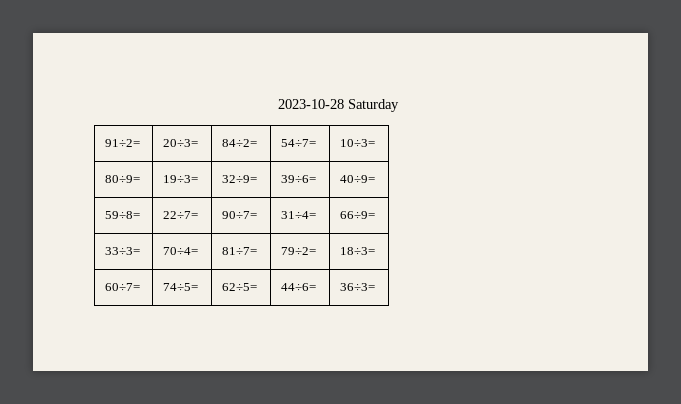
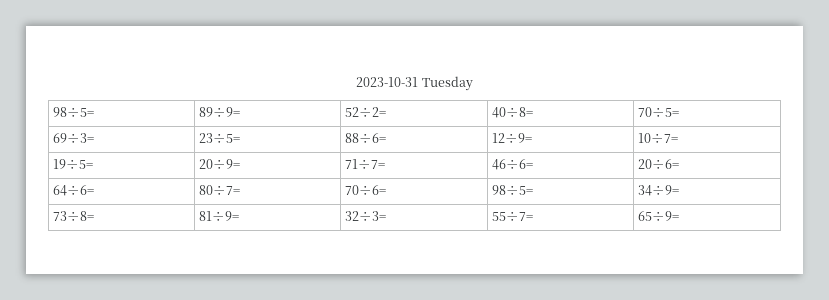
- 2023-10-28 Saturday
- 91÷2= | 20÷3= | 84÷2= | 54÷7= | 10÷3=
- 80÷9= | 19÷3= | 32÷9= | 39÷6= | 40÷9=
- 59÷8= | 22÷7= | 90÷7= | 31÷4= | 66÷9=
- 33÷3= | 70÷4= | 81÷7= | 79÷2= | 18÷3=
- 60÷7= | 74÷5= | 62÷5= | 44÷6= | 36÷3=
+ 2023-10-31 Tuesday
+ 98÷5= | 89÷9= | 52÷2= | 40÷8= | 70÷5=
+ 69÷3= | 23÷5= | 88÷6= | 12÷9= | 10÷7=
+ 19÷5= | 20÷9= | 71÷7= | 46÷6= | 20÷6=
+ 64÷6= | 80÷7= | 70÷6= | 98÷5= | 34÷9=
+ 73÷8= | 81÷9= | 32÷3= | 55÷7= | 65÷9=

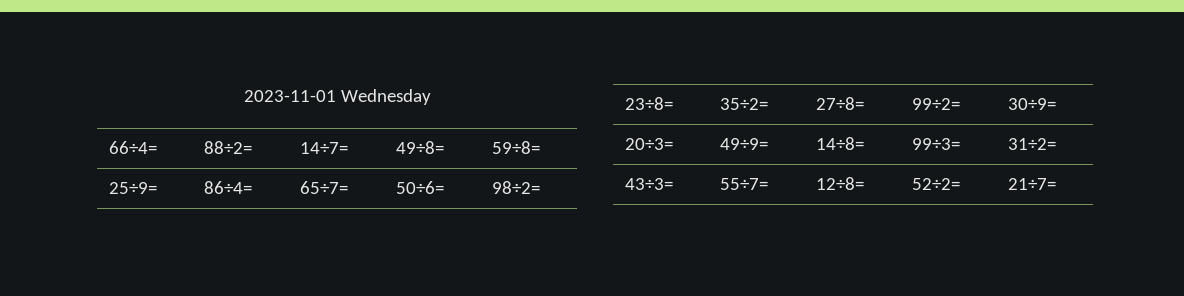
- 2023-10-31 Tuesday
- 98÷5= | 89÷9= | 52÷2= | 40÷8= | 70÷5=
- 69÷3= | 23÷5= | 88÷6= | 12÷9= | 10÷7=
- 19÷5= | 20÷9= | 71÷7= | 46÷6= | 20÷6=
- 64÷6= | 80÷7= | 70÷6= | 98÷5= | 34÷9=
- 73÷8= | 81÷9= | 32÷3= | 55÷7= | 65÷9=
+ 2023-11-01 Wednesday
+ 66÷4= | 88÷2= | 14÷7= | 49÷8= | 59÷8=
+ 25÷9= | 86÷4= | 65÷7= | 50÷6= | 98÷2=
+ 23÷8= | 35÷2= | 27÷8= | 99÷2= | 30÷9=
+ 20÷3= | 49÷9= | 14÷8= | 99÷3= | 31÷2=
+ 43÷3= | 55÷7= | 12÷8= | 52÷2= | 21÷7=

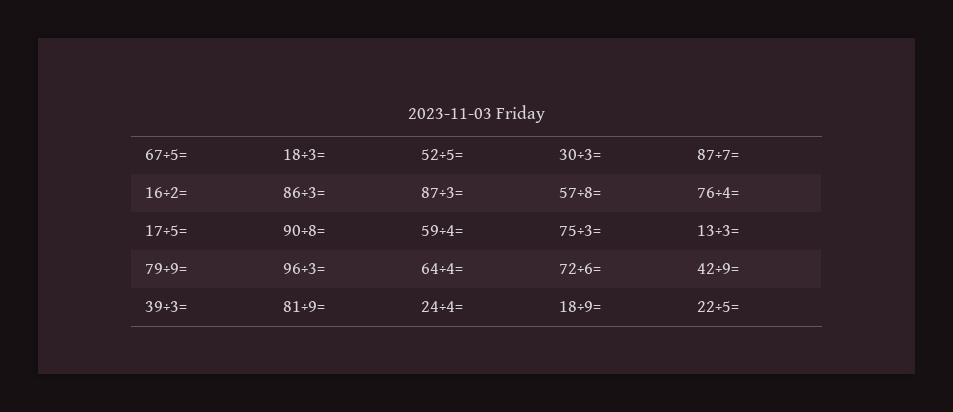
- 2023-11-01 Wednesday
- 66÷4= | 88÷2= | 14÷7= | 49÷8= | 59÷8=
- 25÷9= | 86÷4= | 65÷7= | 50÷6= | 98÷2=
- 23÷8= | 35÷2= | 27÷8= | 99÷2= | 30÷9=
- 20÷3= | 49÷9= | 14÷8= | 99÷3= | 31÷2=
- 43÷3= | 55÷7= | 12÷8= | 52÷2= | 21÷7=
+ 2023-11-03 Friday
+ 67÷5= | 18÷3= | 52÷5= | 30÷3= | 87÷7=
+ 16÷2= | 86÷3= | 87÷3= | 57÷8= | 76÷4=
+ 17÷5= | 90÷8= | 59÷4= | 75÷3= | 13÷3=
+ 79÷9= | 96÷3= | 64÷4= | 72÷6= | 42÷9=
+ 39÷3= | 81÷9= | 24÷4= | 18÷9= | 22÷5=

